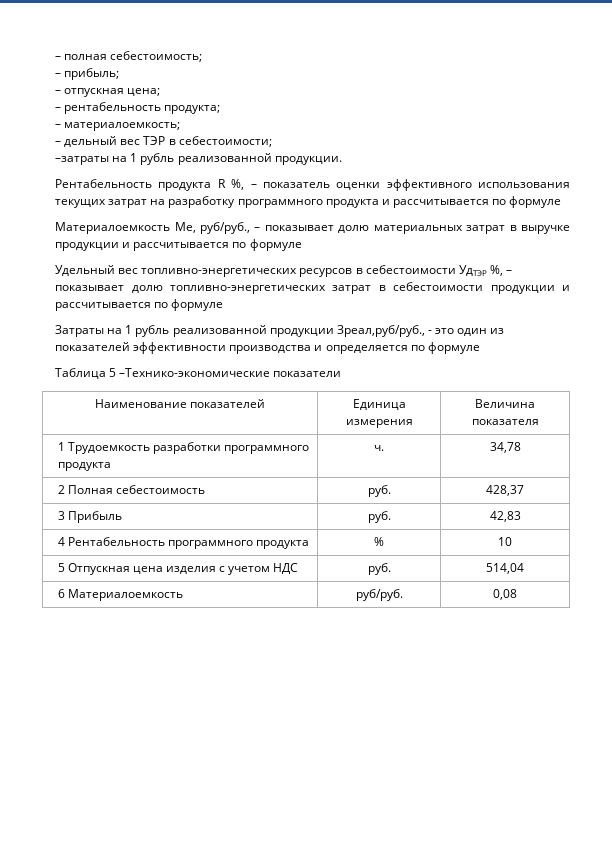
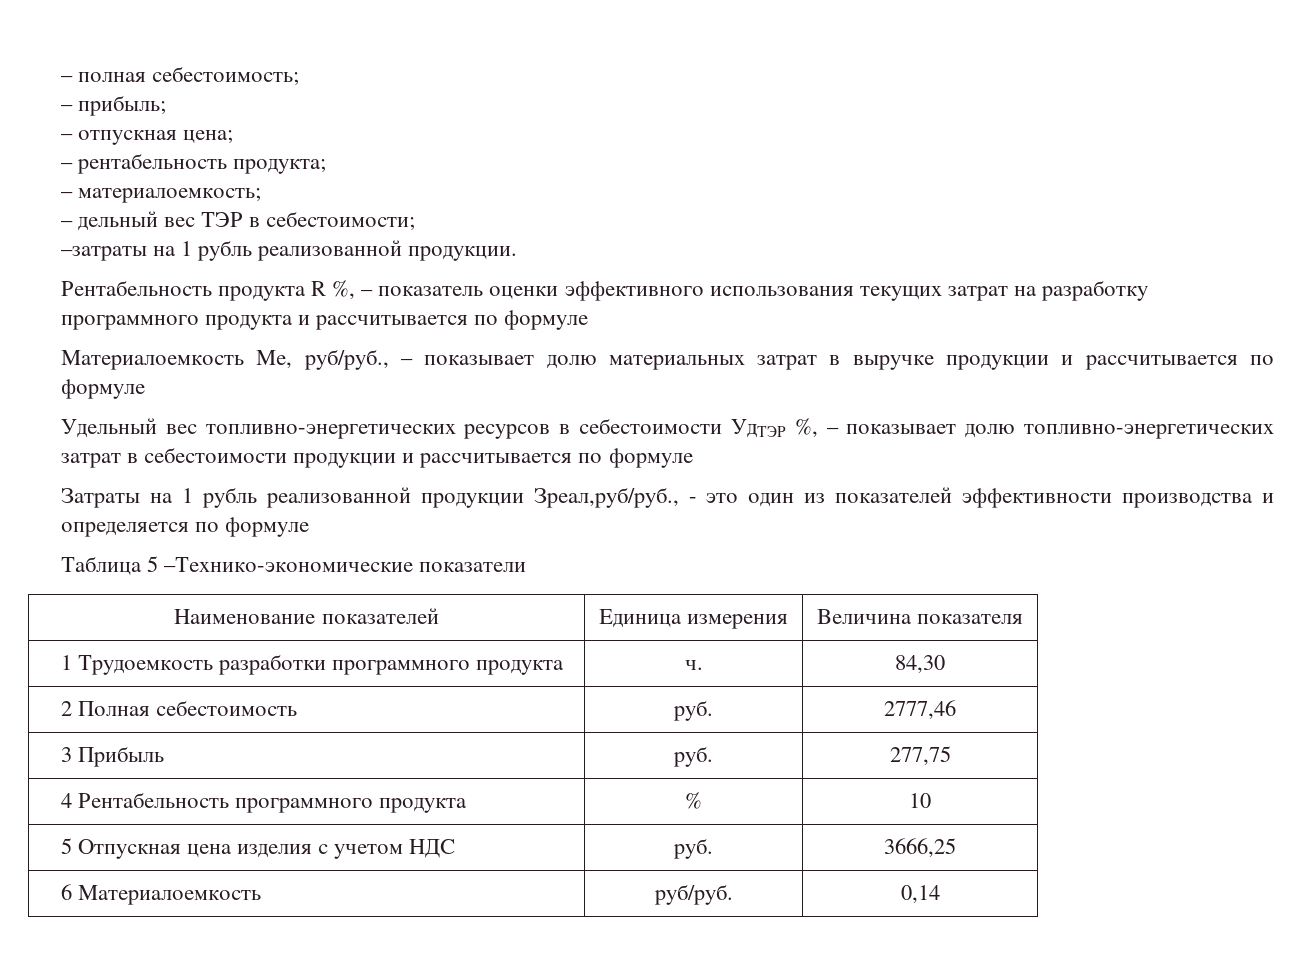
- 1 Трудоемкость разработки программного продукта | ч. | 34,78
+ 1 Трудоемкость разработки программного продукта | ч. | 84,30
- 2 Полная себестоимость | руб. | 428,37
+ 2 Полная себестоимость | руб. | 2777,46
- 3 Прибыль | руб. | 42,83
+ 3 Прибыль | руб. | 277,75
- 5 Отпускная цена изделия с учетом НДС | руб. | 514,04
+ 5 Отпускная цена изделия с учетом НДС | руб. | 3666,25
- 6 Материалоемкость | руб/руб. | 0,08
+ 6 Материалоемкость | руб/руб. | 0,14

